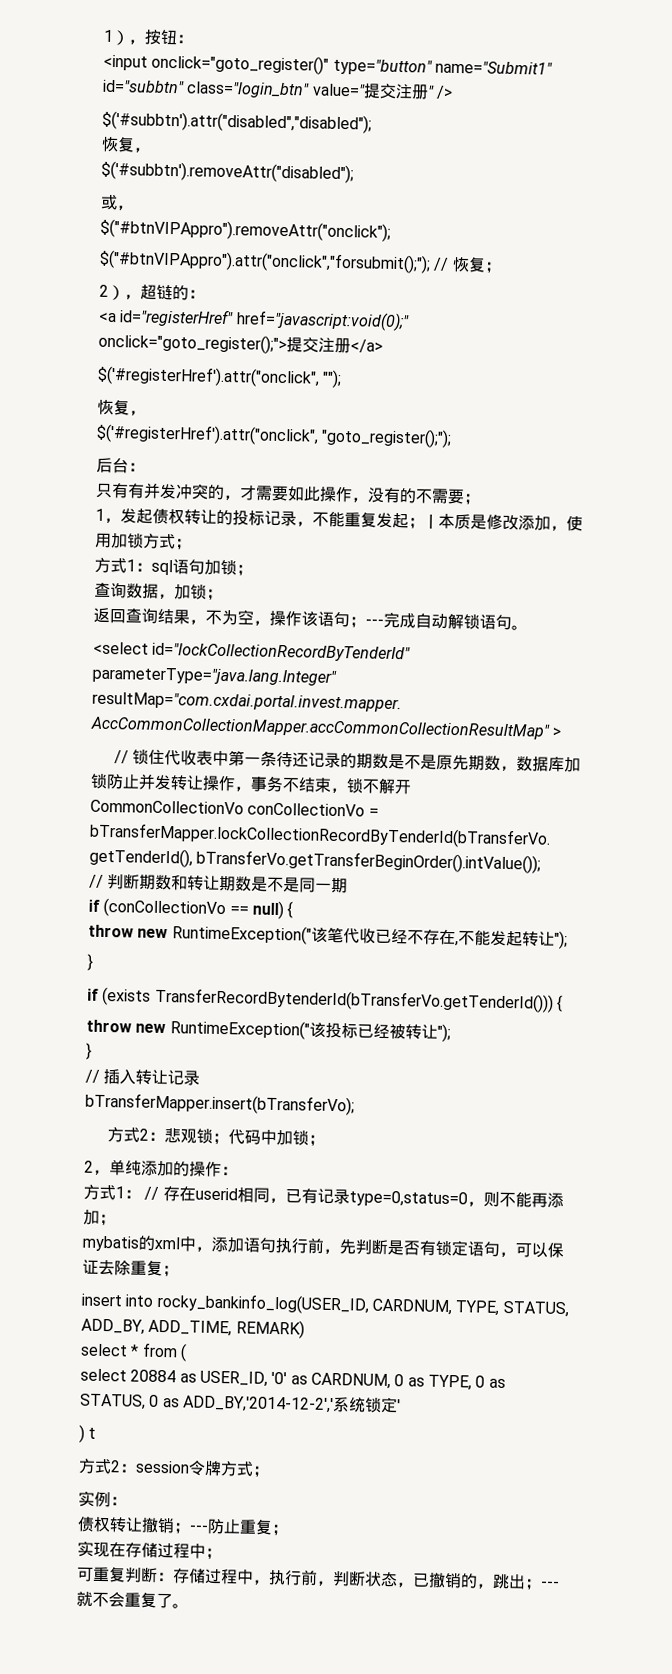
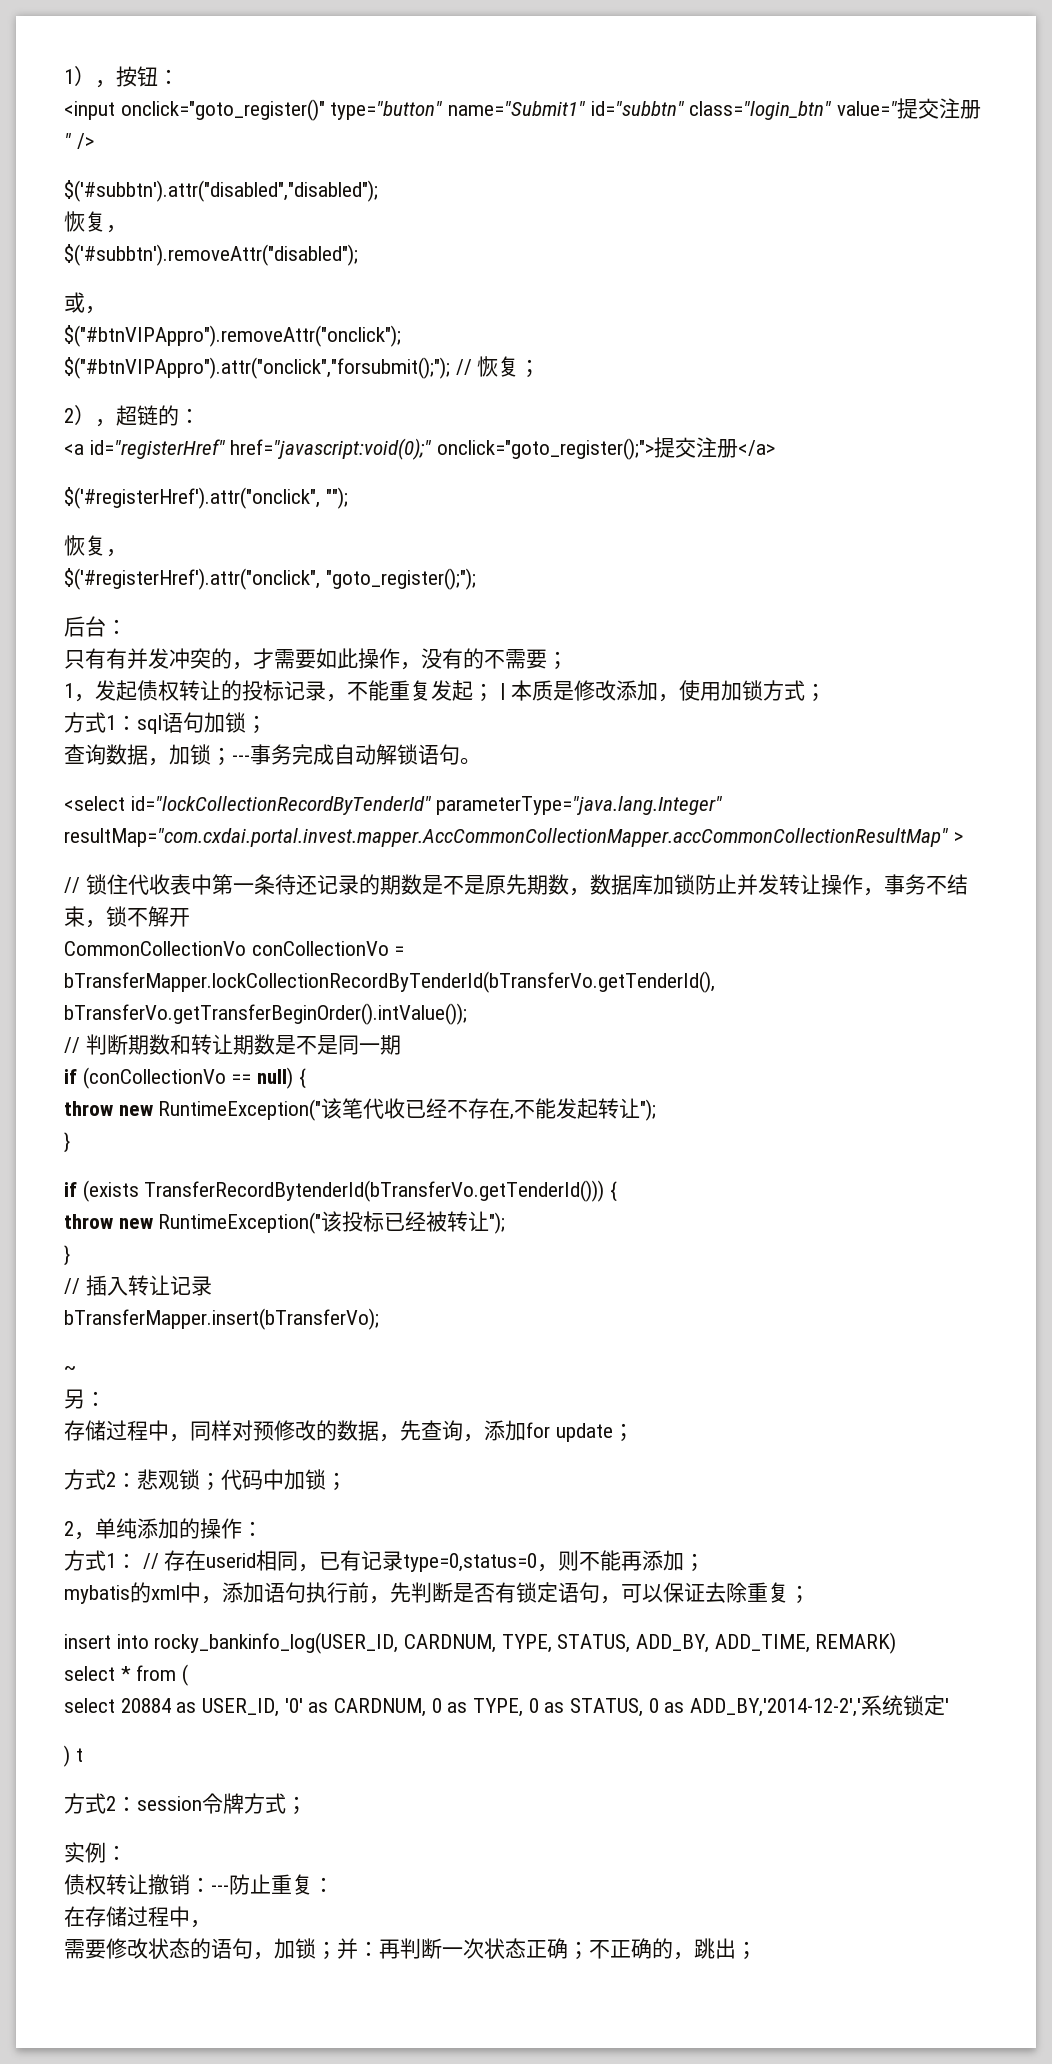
- 查询数据，加锁；
- 返回查询结果，不为空，操作该语句；---完成自动解锁语句。
+ 查询数据，加锁；---事务完成自动解锁语句。
+ ~
+ 另：
+ 存储过程中，同样对预修改的数据，先查询，添加for update；
- 债权转让撤销；---防止重复；
- 实现在存储过程中；
- 可重复判断：存储过程中，执行前，判断状态，已撤销的，跳出；---就不会重复了。
+ 债权转让撤销：---防止重复：
+ 在存储过程中，
+ 需要修改状态的语句，加锁；并：再判断一次状态正确；不正确的，跳出；

